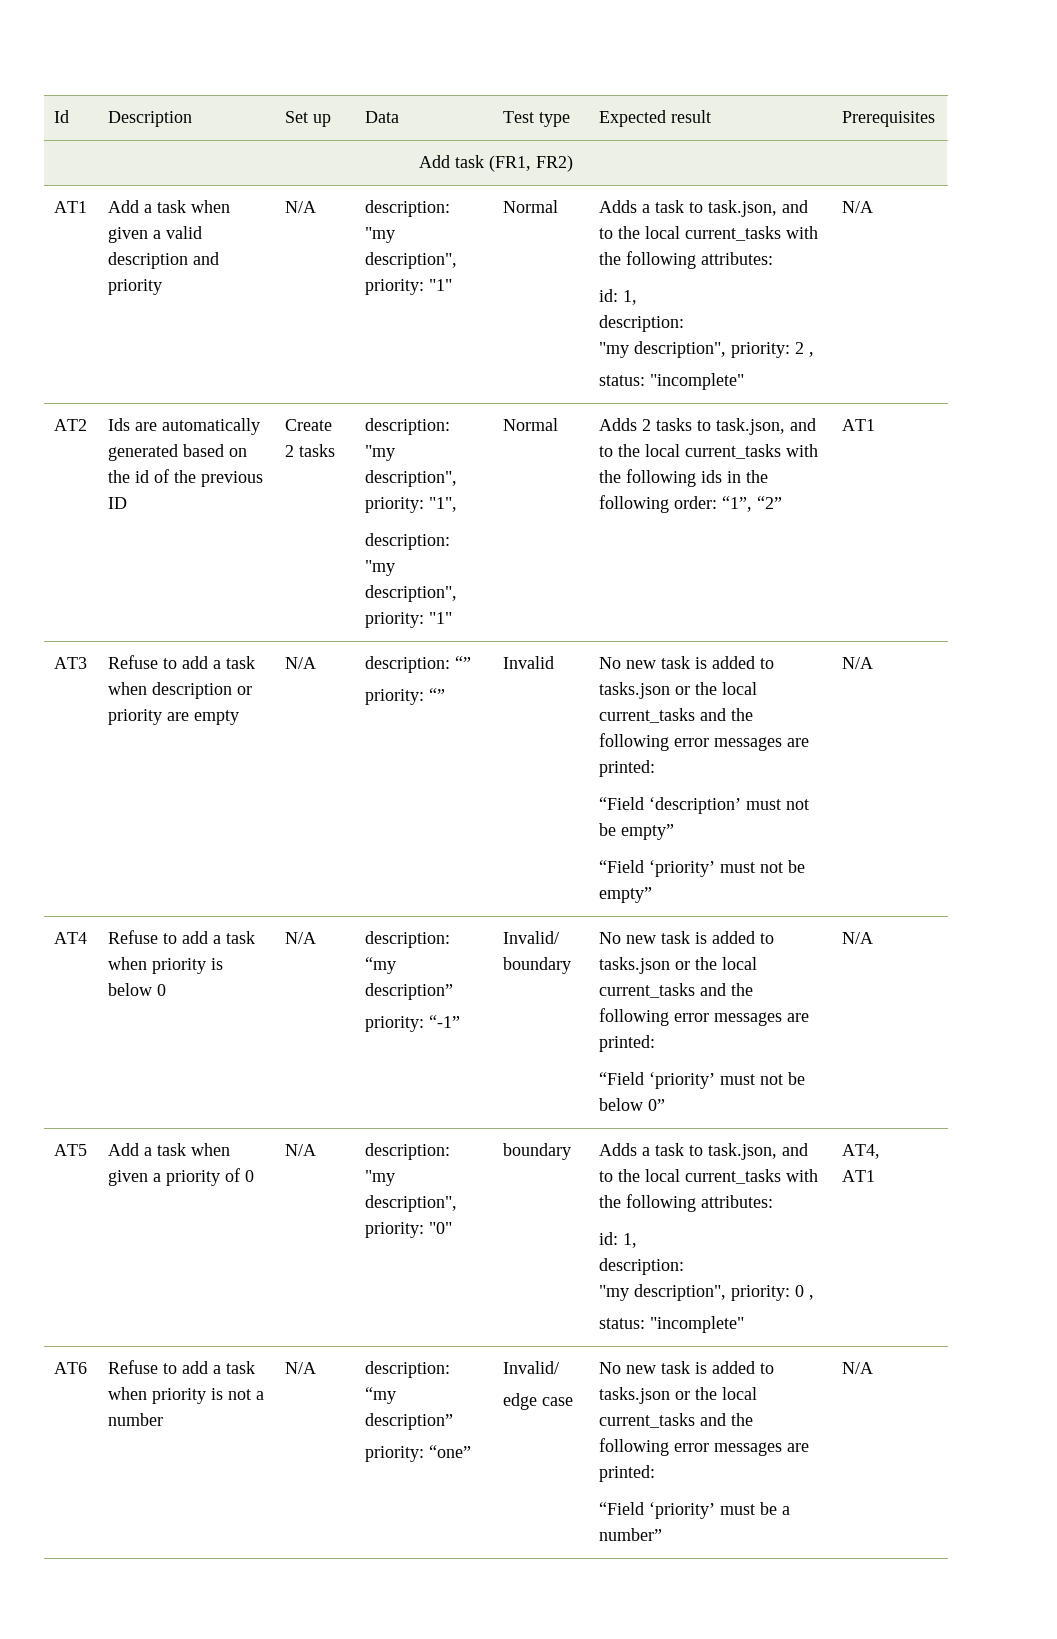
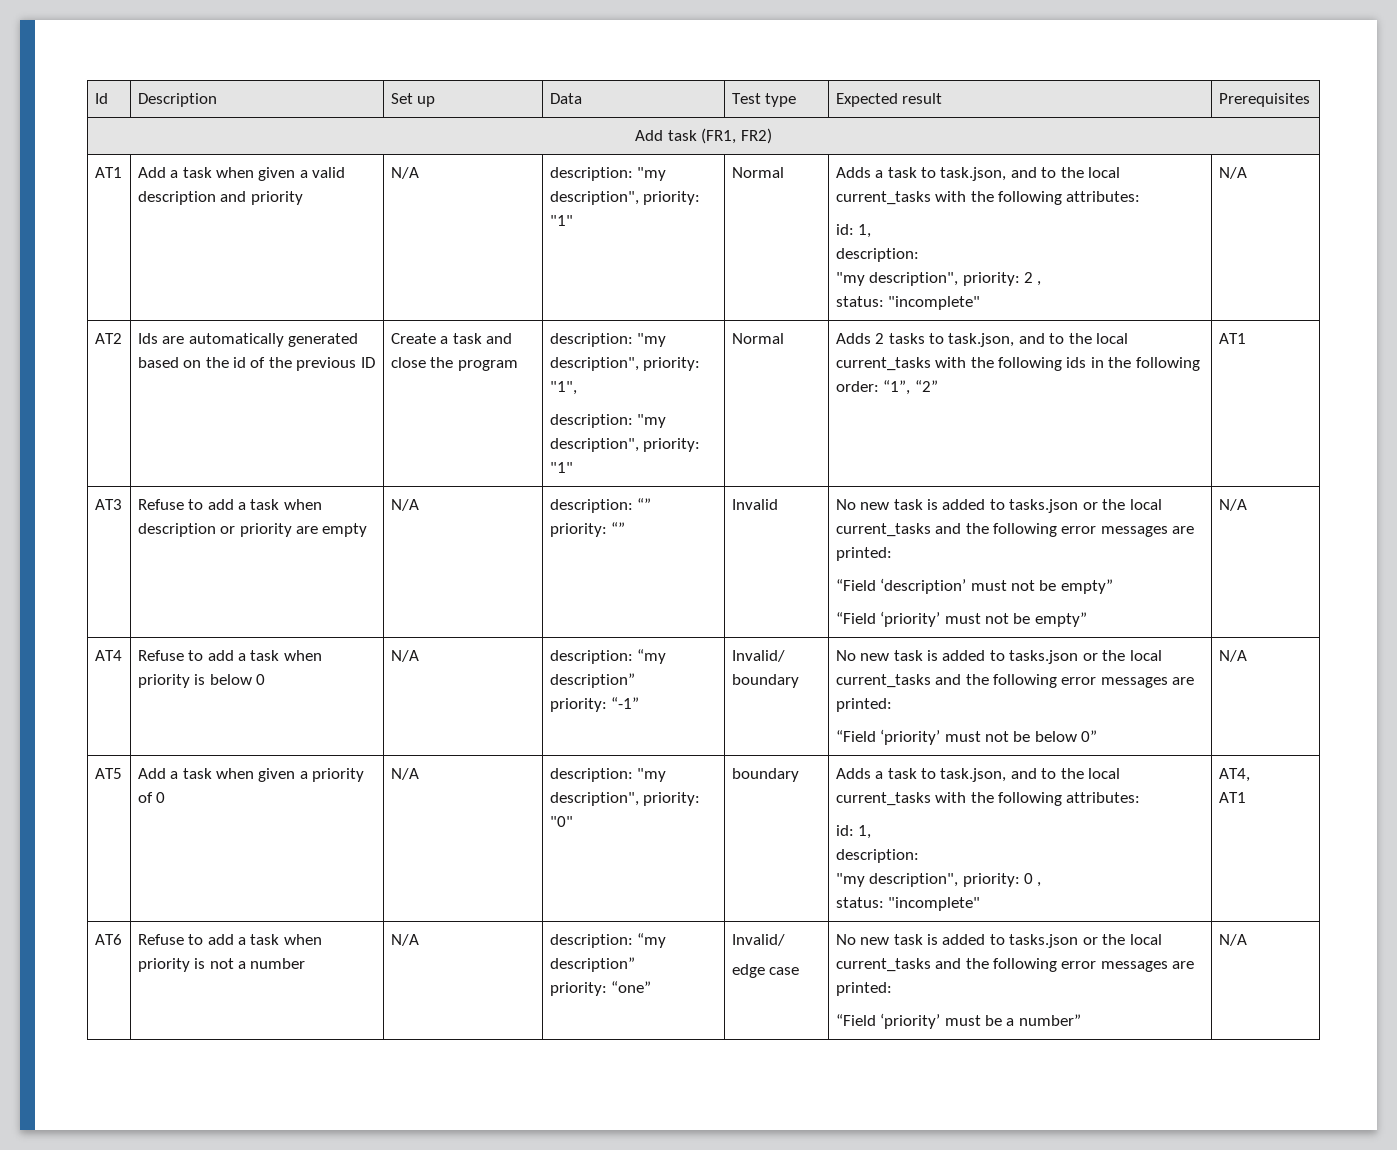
- Create 2 tasks
+ Create a task and close the program

